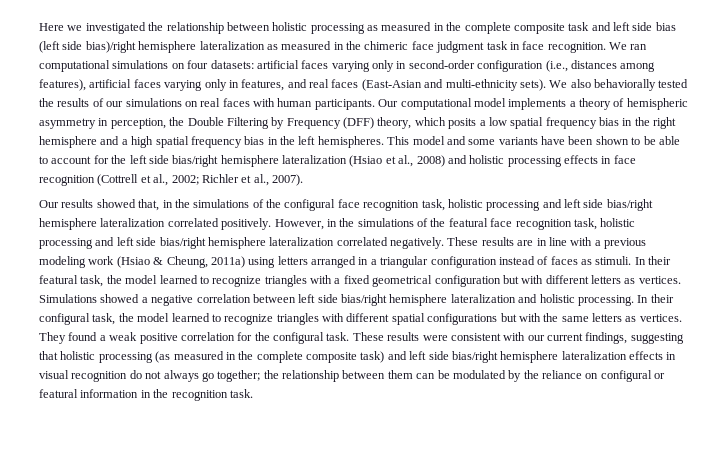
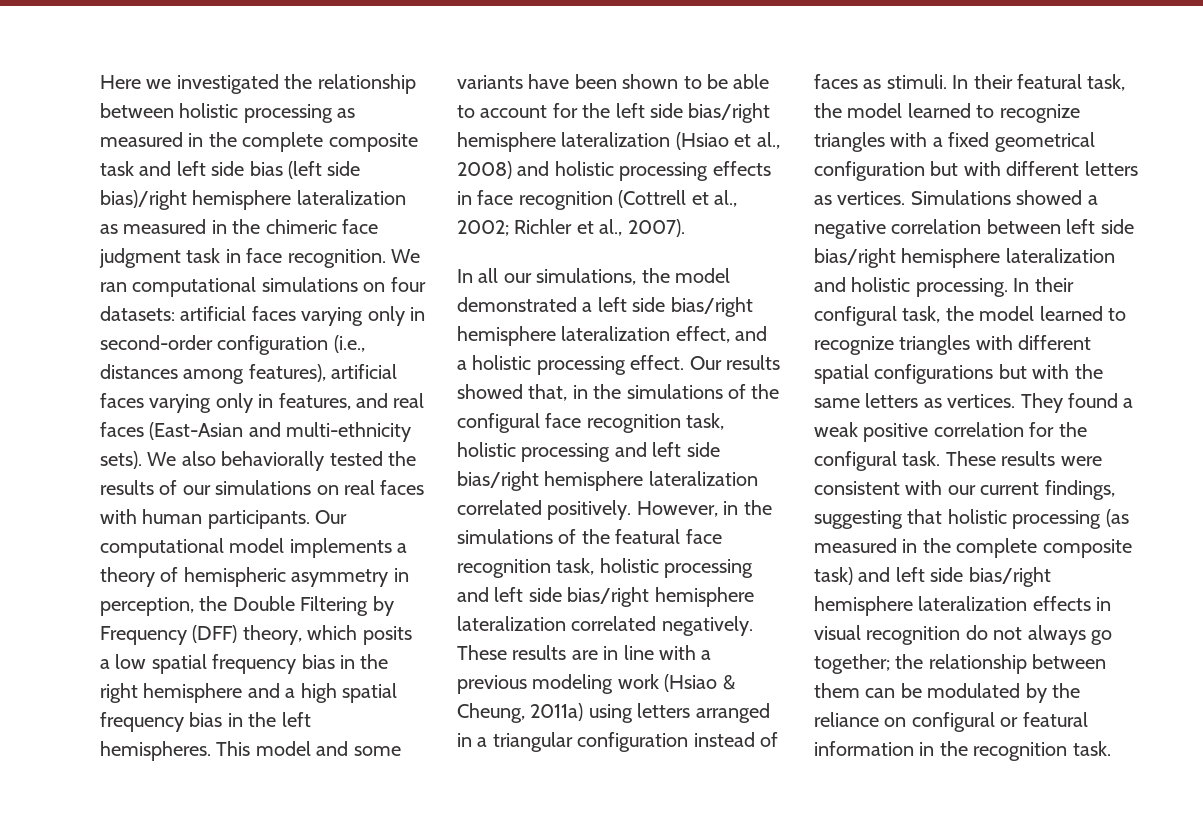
+ In all our simulations, the model demonstrated a left side bias/right hemisphere lateralization effect, and a holistic processing effect.

